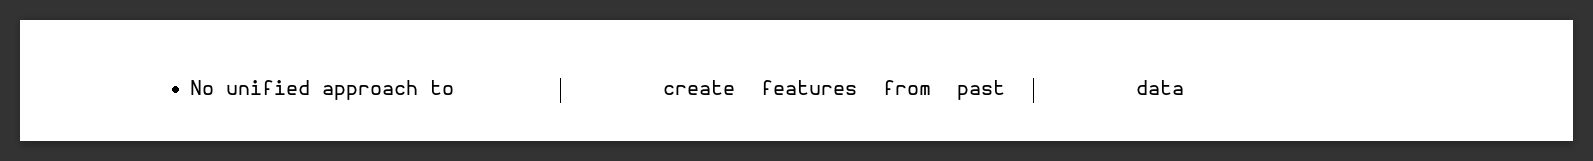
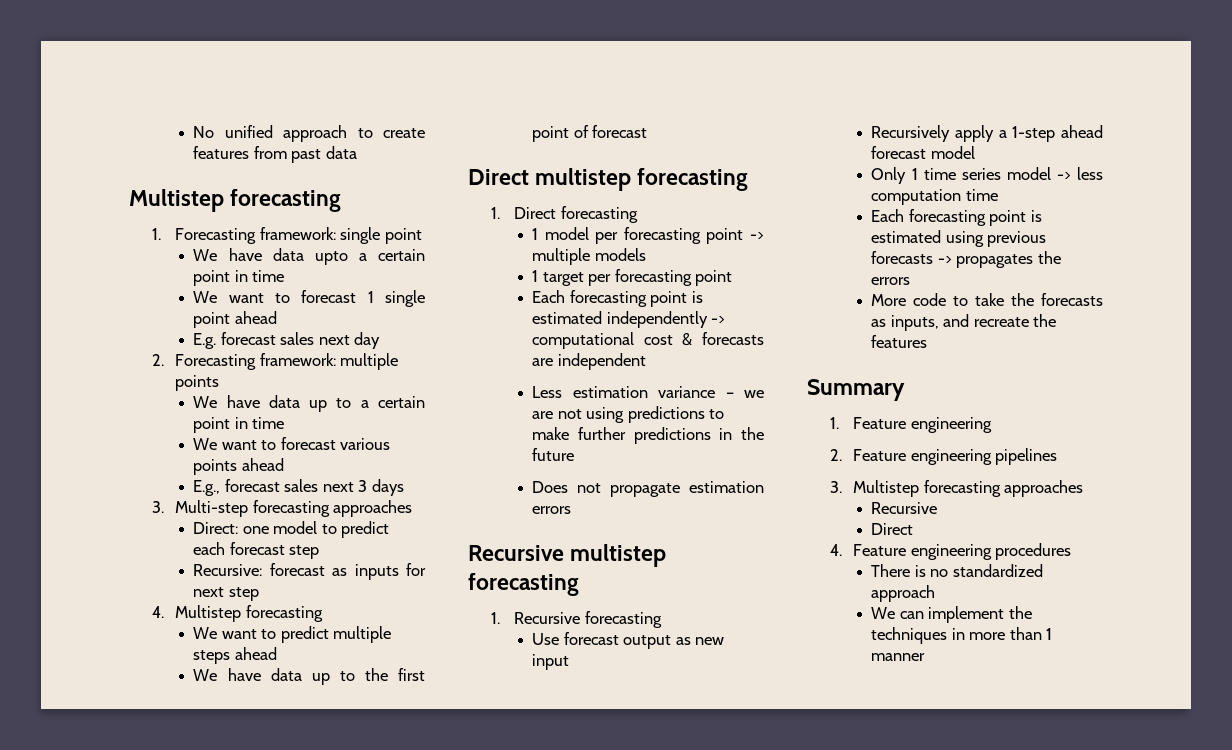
  No unified approach to create features from past data
+ Multistep forecasting
+ 1. Forecasting framework: single point
+ We have data upto a certain point in time
+ We want to forecast 1 single point ahead
+ E.g. forecast sales next day
+ 2. Forecasting framework: multiple points
+ We have data up to a certain point in time
+ We want to forecast various points ahead
+ E.g., forecast sales next 3 days
+ 3. Multi-step forecasting approaches
+ Direct: one model to predict each forecast step
+ Recursive: forecast as inputs for next step
+ 4. Multistep forecasting
+ We want to predict multiple steps ahead
+ We have data up to the first point of forecast
+ Direct multistep forecasting
+ 1. Direct forecasting
+ 1 model per forecasting point -> multiple models
+ 1 target per forecasting point
+ Each forecasting point is estimated independently -> computational cost & forecasts are independent
+ Less estimation variance – we are not using predictions to make further predictions in the future
+ Does not propagate estimation errors
+ Recursive multistep forecasting
+ 1. Recursive forecasting
+ Use forecast output as new input
+ Recursively apply a 1-step ahead forecast model
+ Only 1 time series model -> less computation time
+ Each forecasting point is estimated using previous forecasts -> propagates the errors
+ More code to take the forecasts as inputs, and recreate the features
+ Summary
+ 1. Feature engineering
+ 2. Feature engineering pipelines
+ 3. Multistep forecasting approaches
+ Recursive
+ Direct
+ 4. Feature engineering procedures
+ There is no standardized approach
+ We can implement the techniques in more than 1 manner

